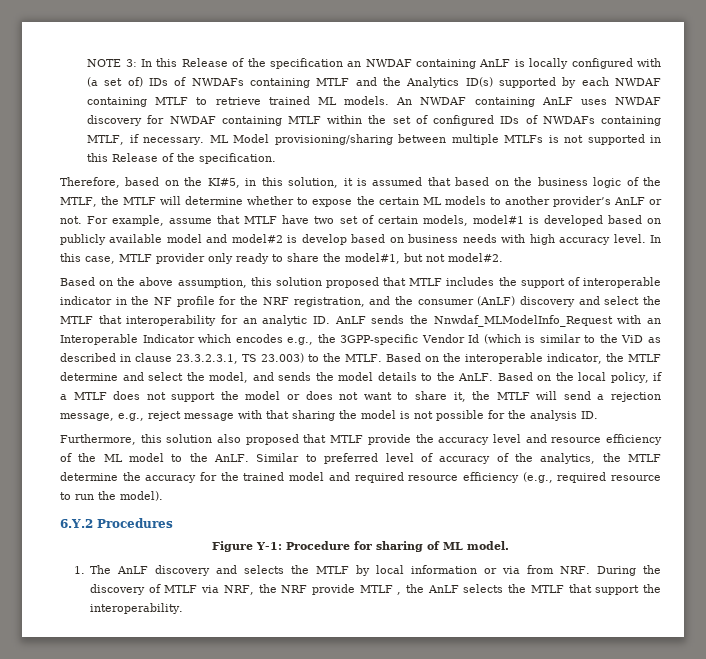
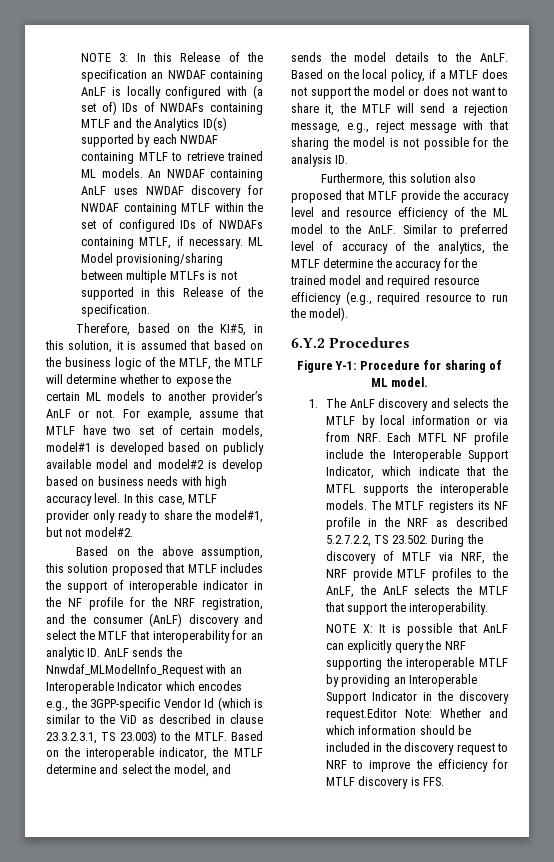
- 1. The AnLF discovery and selects the MTLF by local information or via from NRF. During the discovery of MTLF via NRF, the NRF provide MTLF , the AnLF selects the MTLF that support the interoperability.
+ 1. The AnLF discovery and selects the MTLF by local information or via from NRF. Each MTFL NF profile include the Interoperable Support Indicator, which indicate that the MTFL supports the interoperable models. The MTLF registers its NF profile in the NRF as described 5.2.7.2.2, TS 23.502. During the discovery of MTLF via NRF, the NRF provide MTLF profiles to the AnLF, the AnLF selects the MTLF that support the interoperability.
+ NOTE X: It is possible that AnLF can explicitly query the NRF supporting the interoperable MTLF by providing an Interoperable Support Indicator in the discovery request.Editor Note: Whether and which information should be included in the discovery request to NRF to improve the efficiency for MTLF discovery is FFS.

